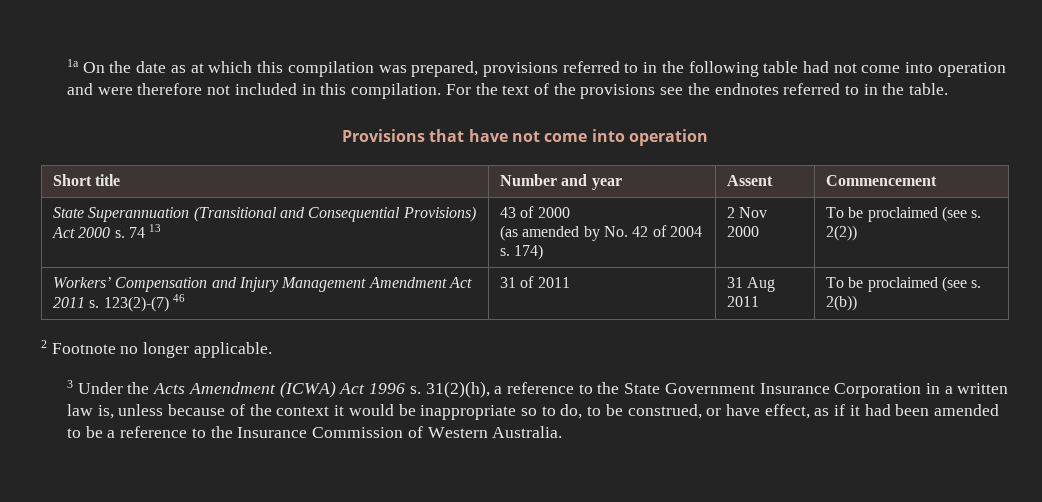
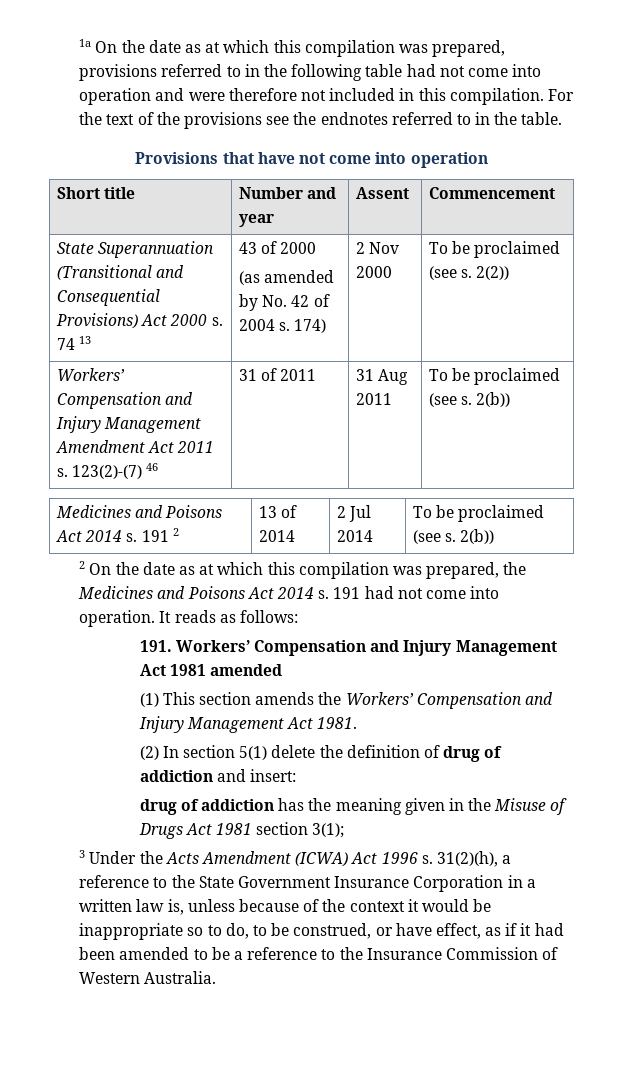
- 2 Footnote no longer applicable.
+ Medicines and Poisons Act 2014 s. 191 2 | 13 of 2014 | 2 Jul 2014 | To be proclaimed (see s. 2(b))
+ 2 On the date as at which this compilation was prepared, the Medicines and Poisons Act 2014 s. 191 had not come into operation. It reads as follows:
+ 191. Workers’ Compensation and Injury Management Act 1981 amended
+ (1) This section amends the Workers’ Compensation and Injury Management Act 1981.
+ (2) In section 5(1) delete the definition of drug of addiction and insert:
+ drug of addiction has the meaning given in the Misuse of Drugs Act 1981 section 3(1);

